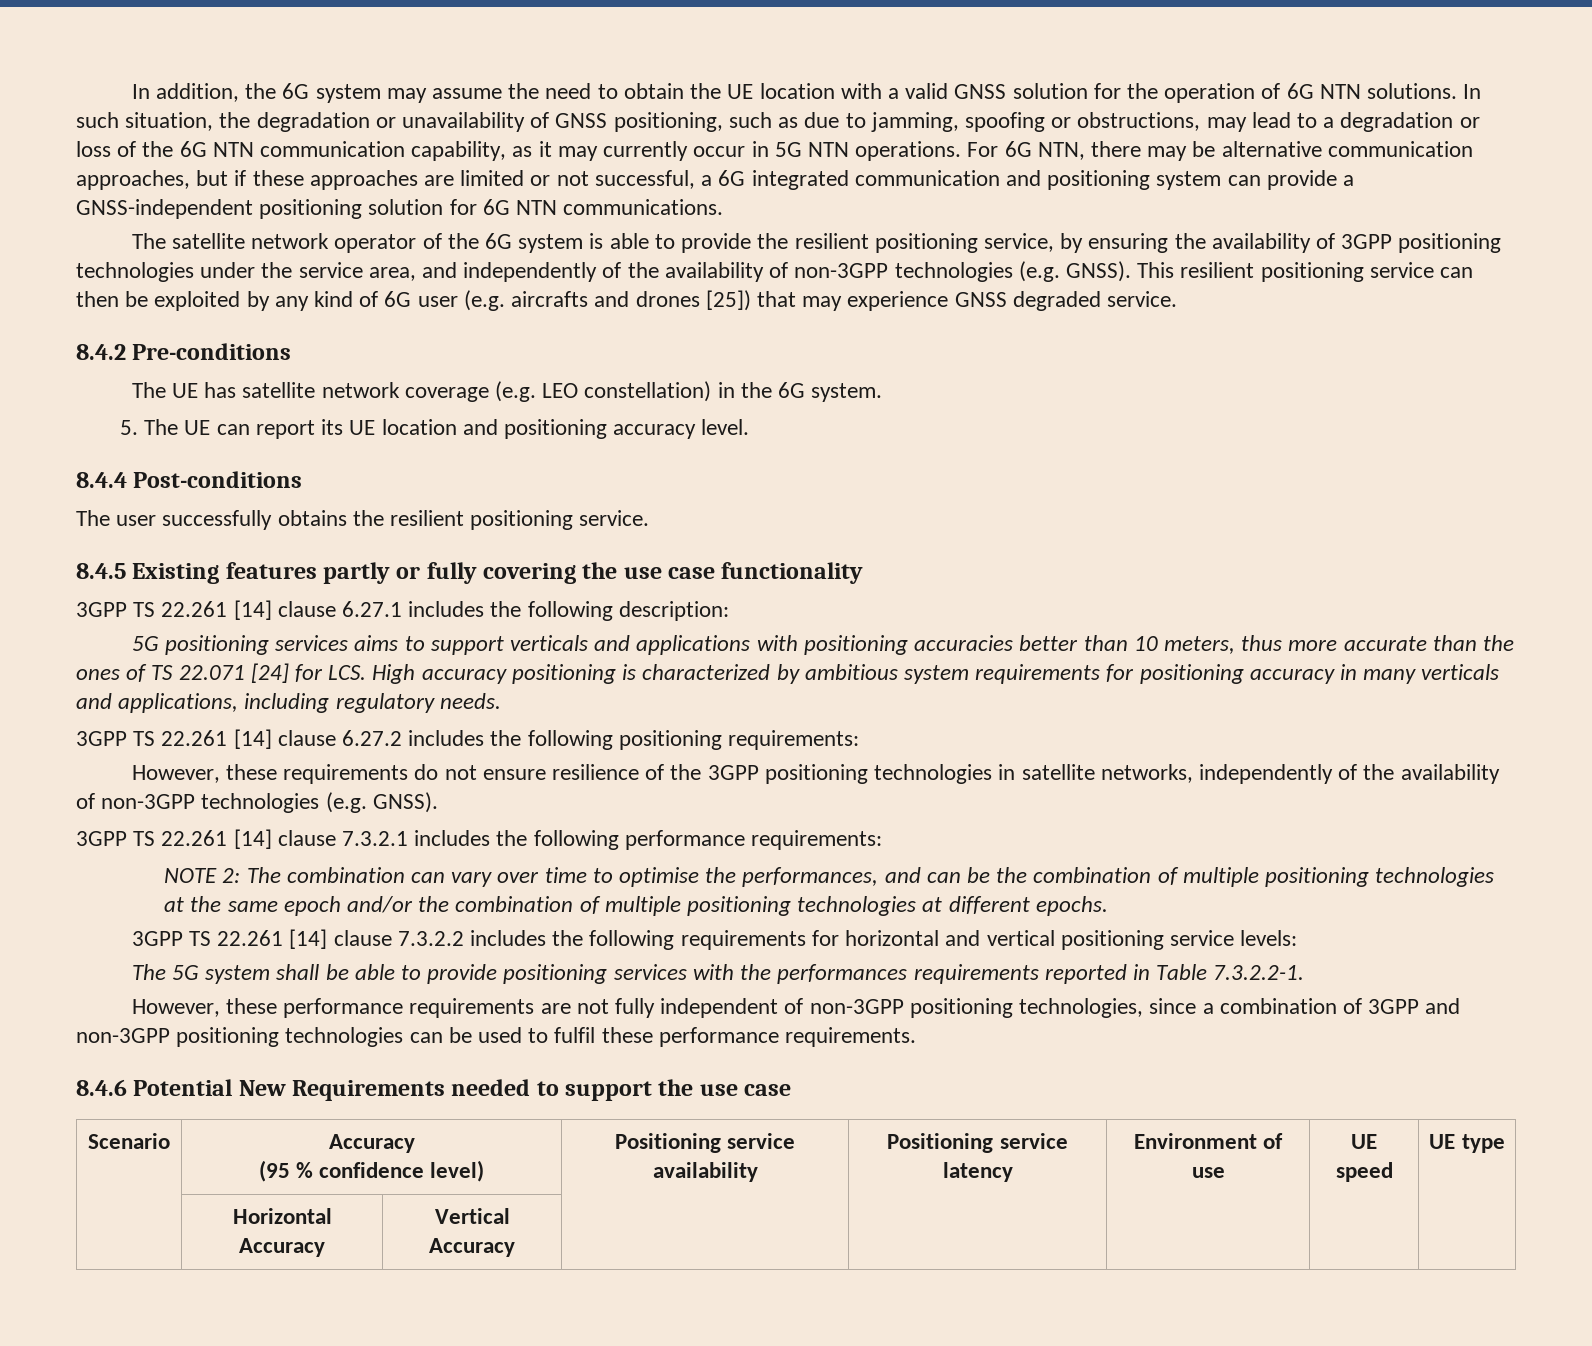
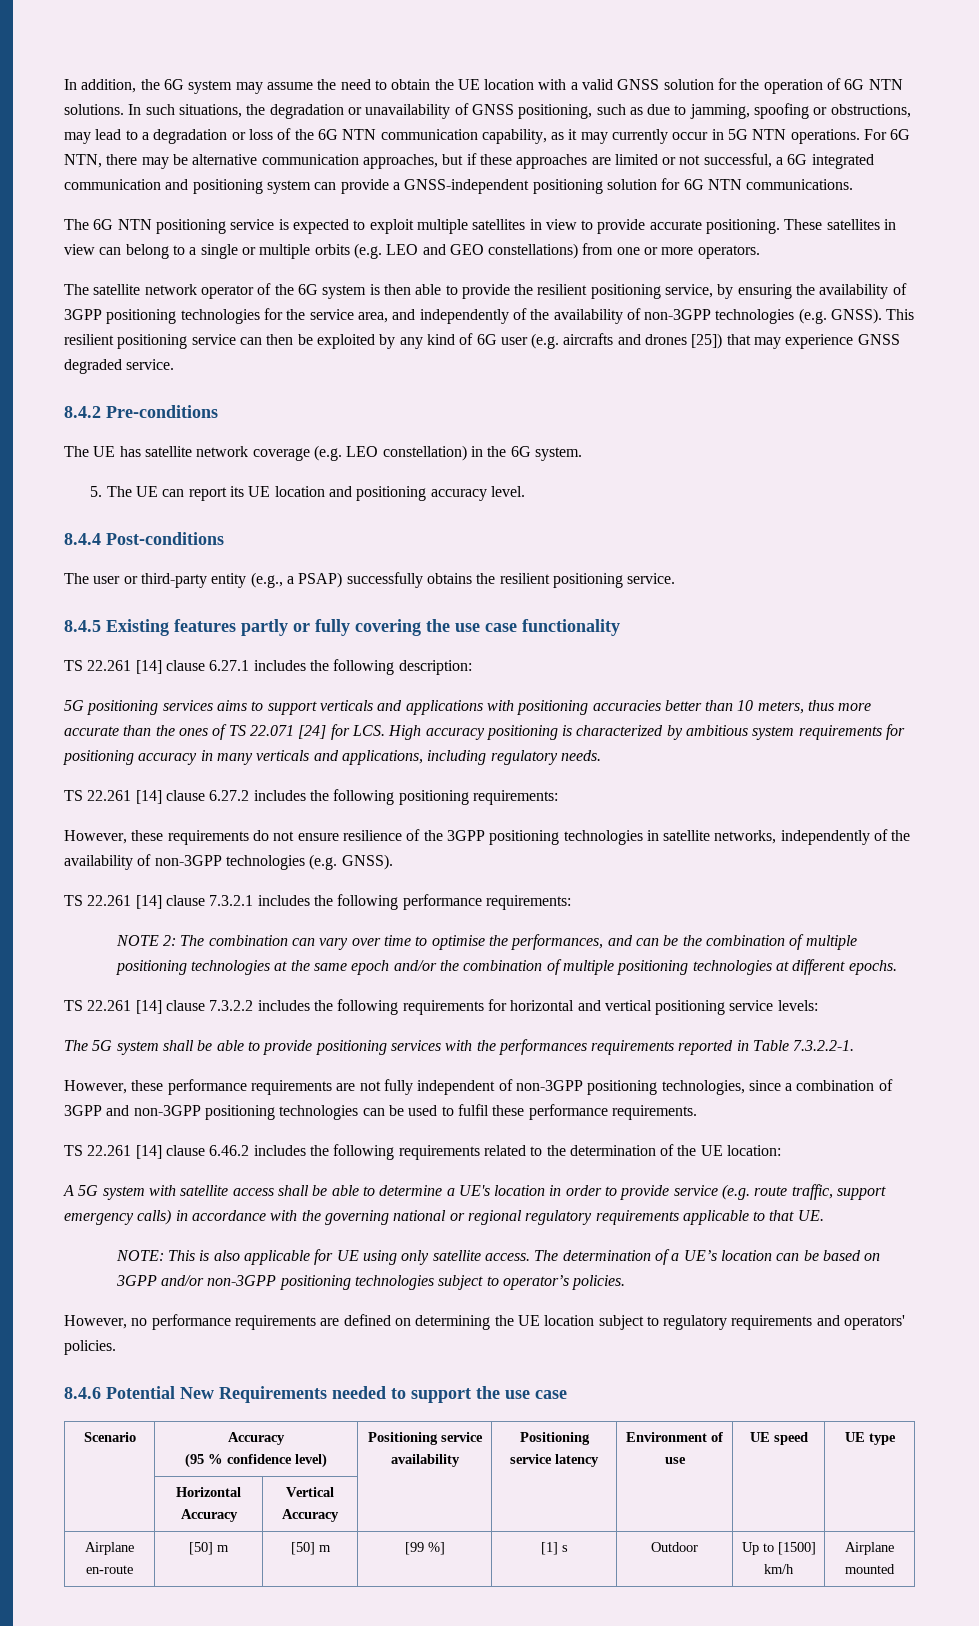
- In such situation, the degradation or unavailability of GNSS positioning, such as due to jamming, spoofing or obstructions, may lead to a degradation or loss of the 6G NTN communication capability, as it may currently occur in 5G NTN operations.
+ In such situations, the degradation or unavailability of GNSS positioning, such as due to jamming, spoofing or obstructions, may lead to a degradation or loss of the 6G NTN communication capability, as it may currently occur in 5G NTN operations.
+ The 6G NTN positioning service is expected to exploit multiple satellites in view to provide accurate positioning. These satellites in view can belong to a single or multiple orbits (e.g. LEO and GEO constellations) from one or more operators.
- The satellite network operator of the 6G system is able to provide the resilient positioning service, by ensuring the availability of 3GPP positioning technologies under the service area, and independently of the availability of non-3GPP technologies (e.g. GNSS).
+ The satellite network operator of the 6G system is then able to provide the resilient positioning service, by ensuring the availability of 3GPP positioning technologies for the service area, and independently of the availability of non-3GPP technologies (e.g. GNSS).
- The user successfully obtains the resilient positioning service.
+ The user or third-party entity (e.g., a PSAP) successfully obtains the resilient positioning service.
- 3GPP TS 22.261 [14] clause 6.27.1 includes the following description:
+ TS 22.261 [14] clause 6.27.1 includes the following description:
- 3GPP TS 22.261 [14] clause 6.27.2 includes the following positioning requirements:
+ TS 22.261 [14] clause 6.27.2 includes the following positioning requirements:
- 3GPP TS 22.261 [14] clause 7.3.2.1 includes the following performance requirements:
+ TS 22.261 [14] clause 7.3.2.1 includes the following performance requirements:
- 3GPP TS 22.261 [14] clause 7.3.2.2 includes the following requirements for horizontal and vertical positioning service levels:
+ TS 22.261 [14] clause 7.3.2.2 includes the following requirements for horizontal and vertical positioning service levels:
+ TS 22.261 [14] clause 6.46.2 includes the following requirements related to the determination of the UE location:
+ A 5G system with satellite access shall be able to determine a UE's location in order to provide service (e.g. route traffic, support emergency calls) in accordance with the governing national or regional regulatory requirements applicable to that UE.
+ NOTE: This is also applicable for UE using only satellite access. The determination of a UE’s location can be based on 3GPP and/or non-3GPP positioning technologies subject to operator’s policies.
+ However, no performance requirements are defined on determining the UE location subject to regulatory requirements and operators' policies.
+ Airplane en-route | [50] m | [50] m | [99 %] | [1] s | Outdoor | Up to [1500] km/h | Airplane mounted

